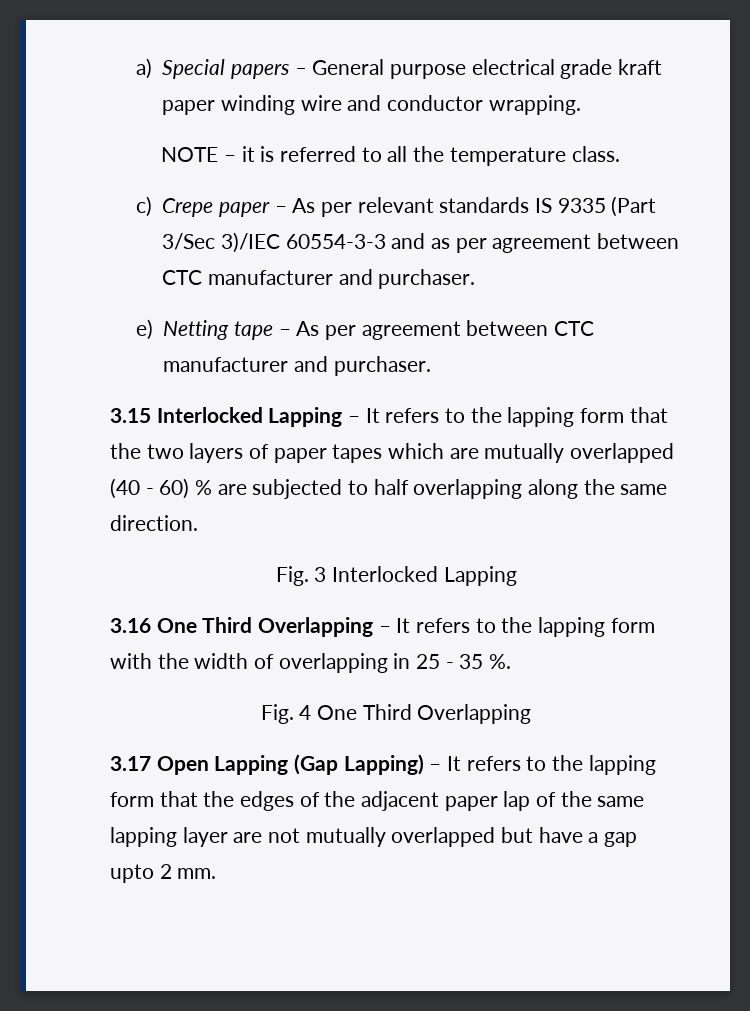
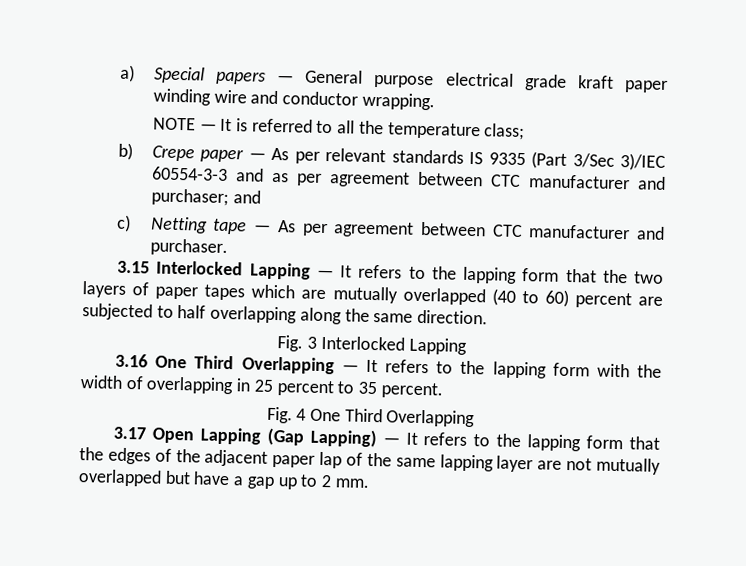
- a) Special papers – General purpose electrical grade kraft paper winding wire and conductor wrapping.
+ a) Special papers — General purpose electrical grade kraft paper winding wire and conductor wrapping.
- NOTE – it is referred to all the temperature class.
- c) Crepe paper – As per relevant standards IS 9335 (Part 3/Sec 3)/IEC 60554-3-3 and as per agreement between CTC manufacturer and purchaser.
- e) Netting tape – As per agreement between CTC manufacturer and purchaser.
+ NOTE — It is referred to all the temperature class;
+ b) Crepe paper — As per relevant standards IS 9335 (Part 3/Sec 3)/IEC 60554-3-3 and as per agreement between CTC manufacturer and purchaser; and
+ c) Netting tape — As per agreement between CTC manufacturer and purchaser.
- 3.15 Interlocked Lapping – It refers to the lapping form that the two layers of paper tapes which are mutually overlapped (40 - 60) % are subjected to half overlapping along the same direction.
+ 3.15 Interlocked Lapping — It refers to the lapping form that the two layers of paper tapes which are mutually overlapped (40 to 60) percent are subjected to half overlapping along the same direction.
- 3.16 One Third Overlapping – It refers to the lapping form with the width of overlapping in 25 - 35 %.
+ 3.16 One Third Overlapping — It refers to the lapping form with the width of overlapping in 25 percent to 35 percent.
- 3.17 Open Lapping (Gap Lapping) – It refers to the lapping form that the edges of the adjacent paper lap of the same lapping layer are not mutually overlapped but have a gap upto 2 mm.
+ 3.17 Open Lapping (Gap Lapping) — It refers to the lapping form that the edges of the adjacent paper lap of the same lapping layer are not mutually overlapped but have a gap up to 2 mm.

